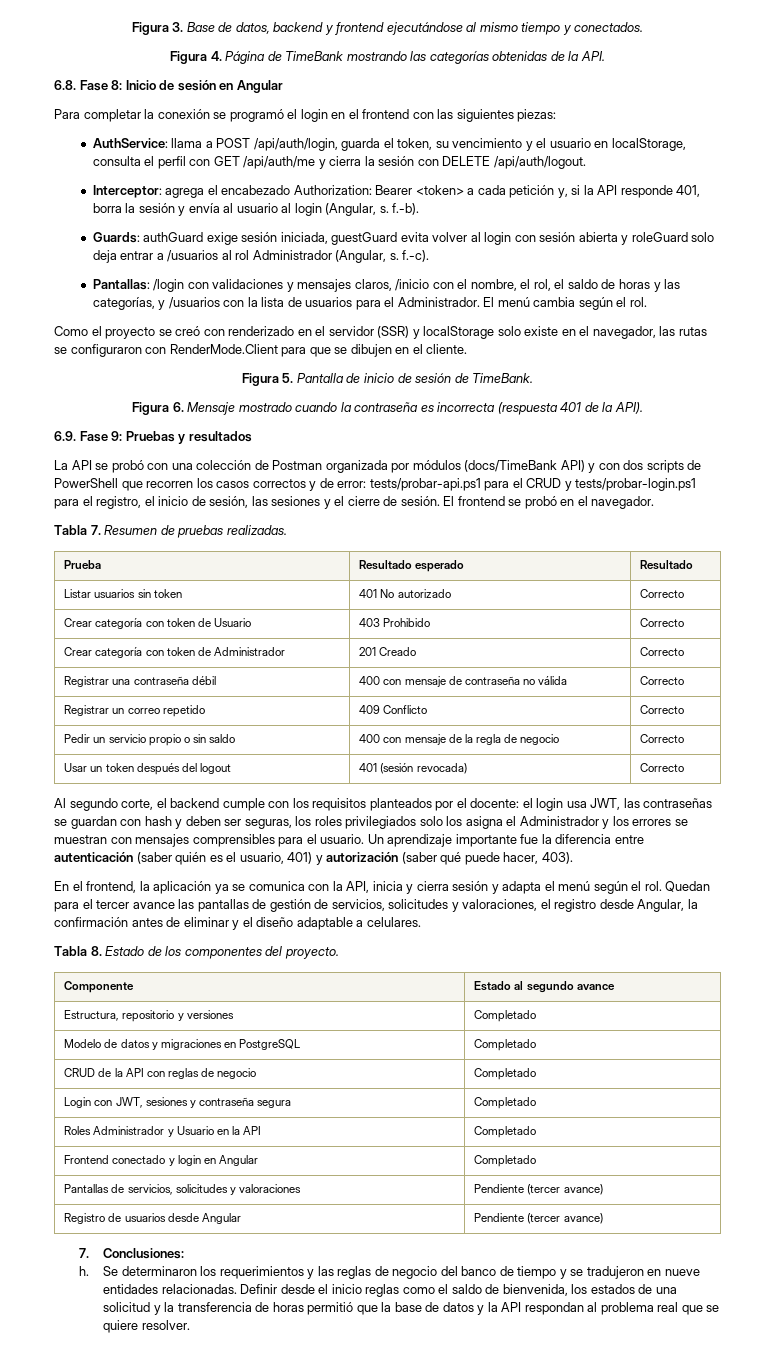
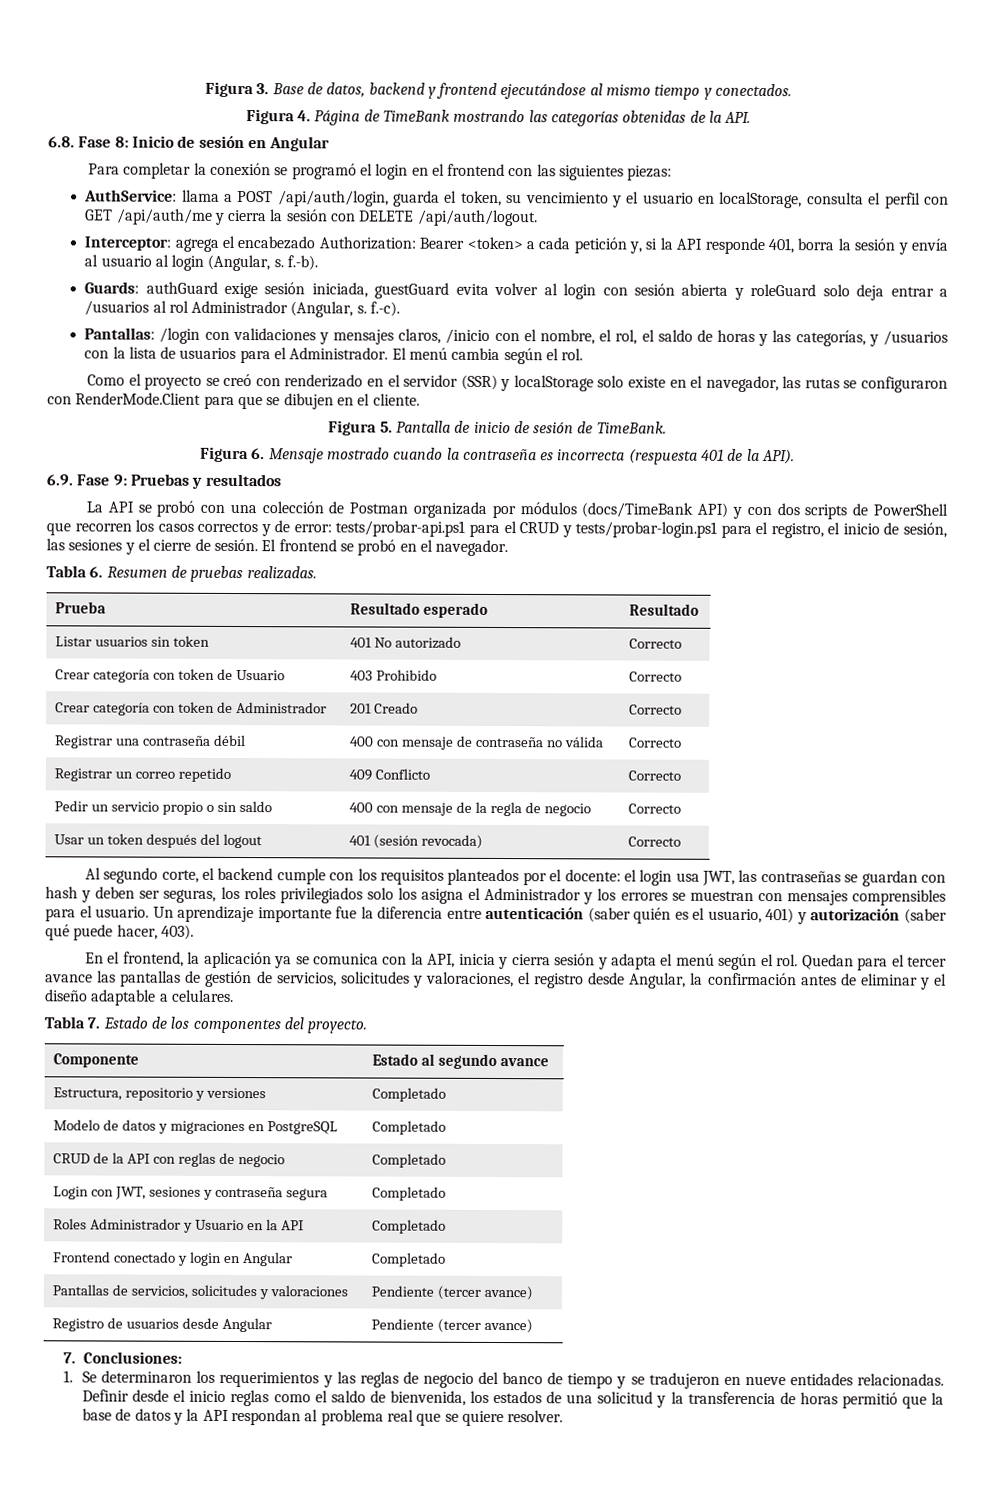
- Tabla 7. Resumen de pruebas realizadas.
+ Tabla 6. Resumen de pruebas realizadas.
- Tabla 8. Estado de los componentes del proyecto.
+ Tabla 7. Estado de los componentes del proyecto.
- h. Se determinaron los requerimientos y las reglas de negocio del banco de tiempo y se tradujeron en nueve entidades relacionadas.
+ 1. Se determinaron los requerimientos y las reglas de negocio del banco de tiempo y se tradujeron en nueve entidades relacionadas.

